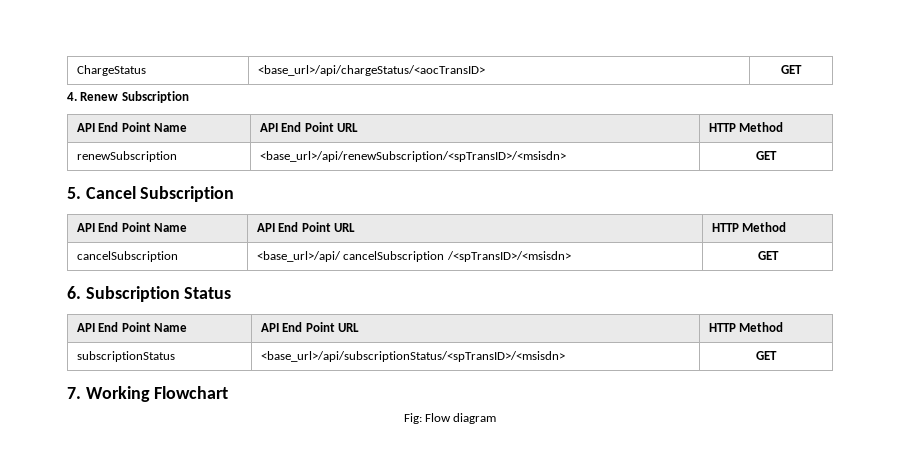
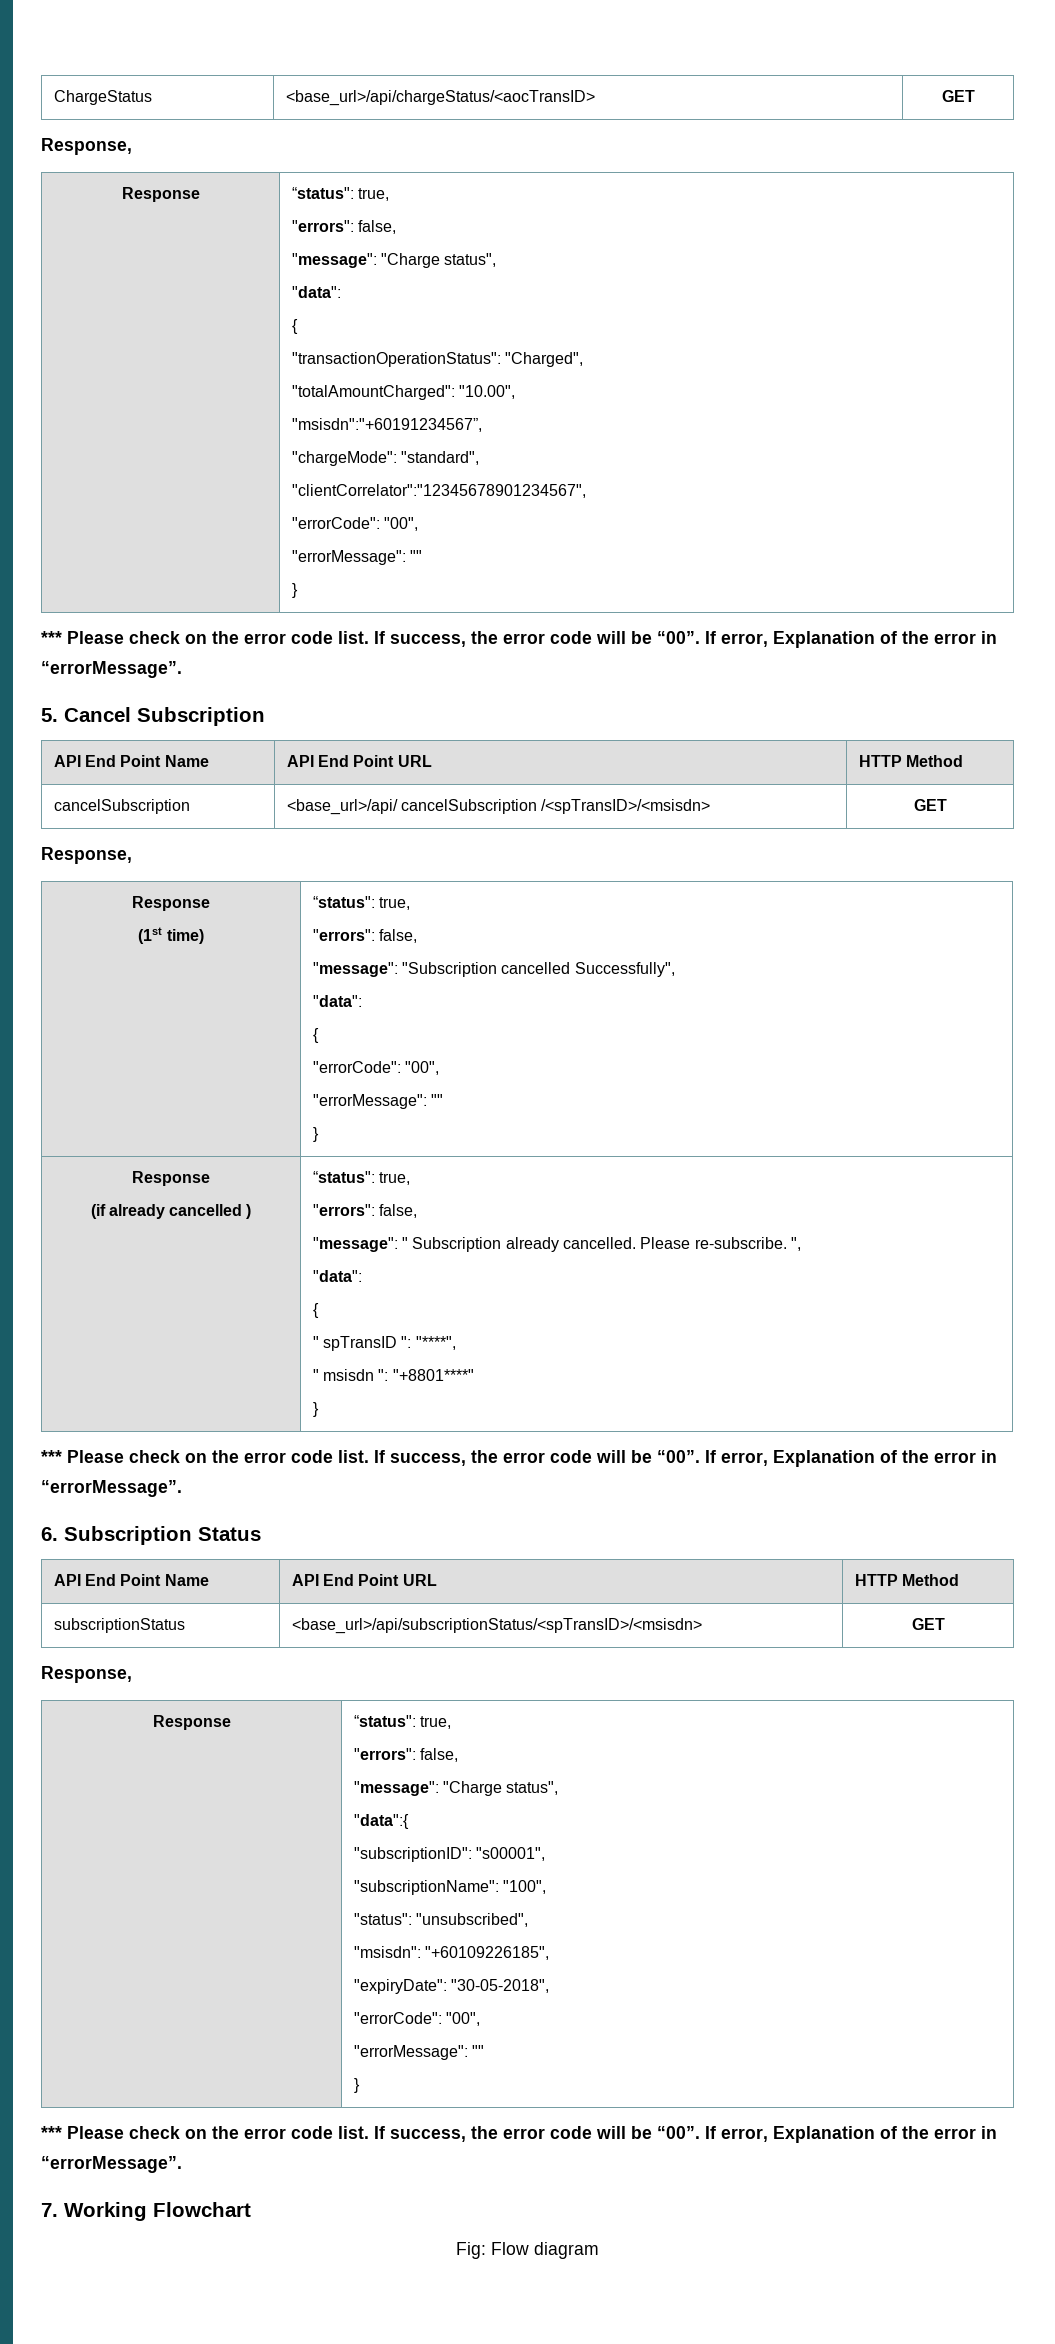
  ChargeStatus | <base_url>/api/chargeStatus/<aocTransID> | GET
- 4. Renew Subscription
- API End Point Name | API End Point URL | HTTP Method
- renewSubscription | <base_url>/api/renewSubscription/<spTransID>/<msisdn> | GET
+ Response,
+ Response | “status": true,
+ "errors": false,
+ "message": "Charge status",
+ "data":
+ {
+ "transactionOperationStatus": "Charged",
+ "totalAmountCharged": "10.00",
+ "msisdn":"+60191234567”,
+ "chargeMode": "standard",
+ "clientCorrelator":"12345678901234567",
+ "errorCode": "00",
+ "errorMessage": ""
+ }
+ *** Please check on the error code list. If success, the error code will be “00”. If error, Explanation of the error in “errorMessage”.
  cancelSubscription | <base_url>/api/ cancelSubscription /<spTransID>/<msisdn> | GET
+ Response,
+ Response
+ (1st time) | “status": true,
+ "errors": false,
+ "message": "Subscription cancelled Successfully",
+ "data":
+ {
+ "errorCode": "00",
+ "errorMessage": ""
+ }
+ Response
+ (if already cancelled ) | “status": true,
+ "errors": false,
+ "message": " Subscription already cancelled. Please re-subscribe. ",
+ "data":
+ {
+ " spTransID ": "****",
+ " msisdn ": "+8801****"
+ }
+ *** Please check on the error code list. If success, the error code will be “00”. If error, Explanation of the error in “errorMessage”.
  subscriptionStatus | <base_url>/api/subscriptionStatus/<spTransID>/<msisdn> | GET
+ Response,
+ Response | “status": true,
+ "errors": false,
+ "message": "Charge status",
+ "data":{
+ "subscriptionID": "s00001",
+ "subscriptionName": "100",
+ "status": "unsubscribed",
+ "msisdn": "+60109226185",
+ "expiryDate": "30-05-2018",
+ "errorCode": "00",
+ "errorMessage": ""
+ }
+ *** Please check on the error code list. If success, the error code will be “00”. If error, Explanation of the error in “errorMessage”.

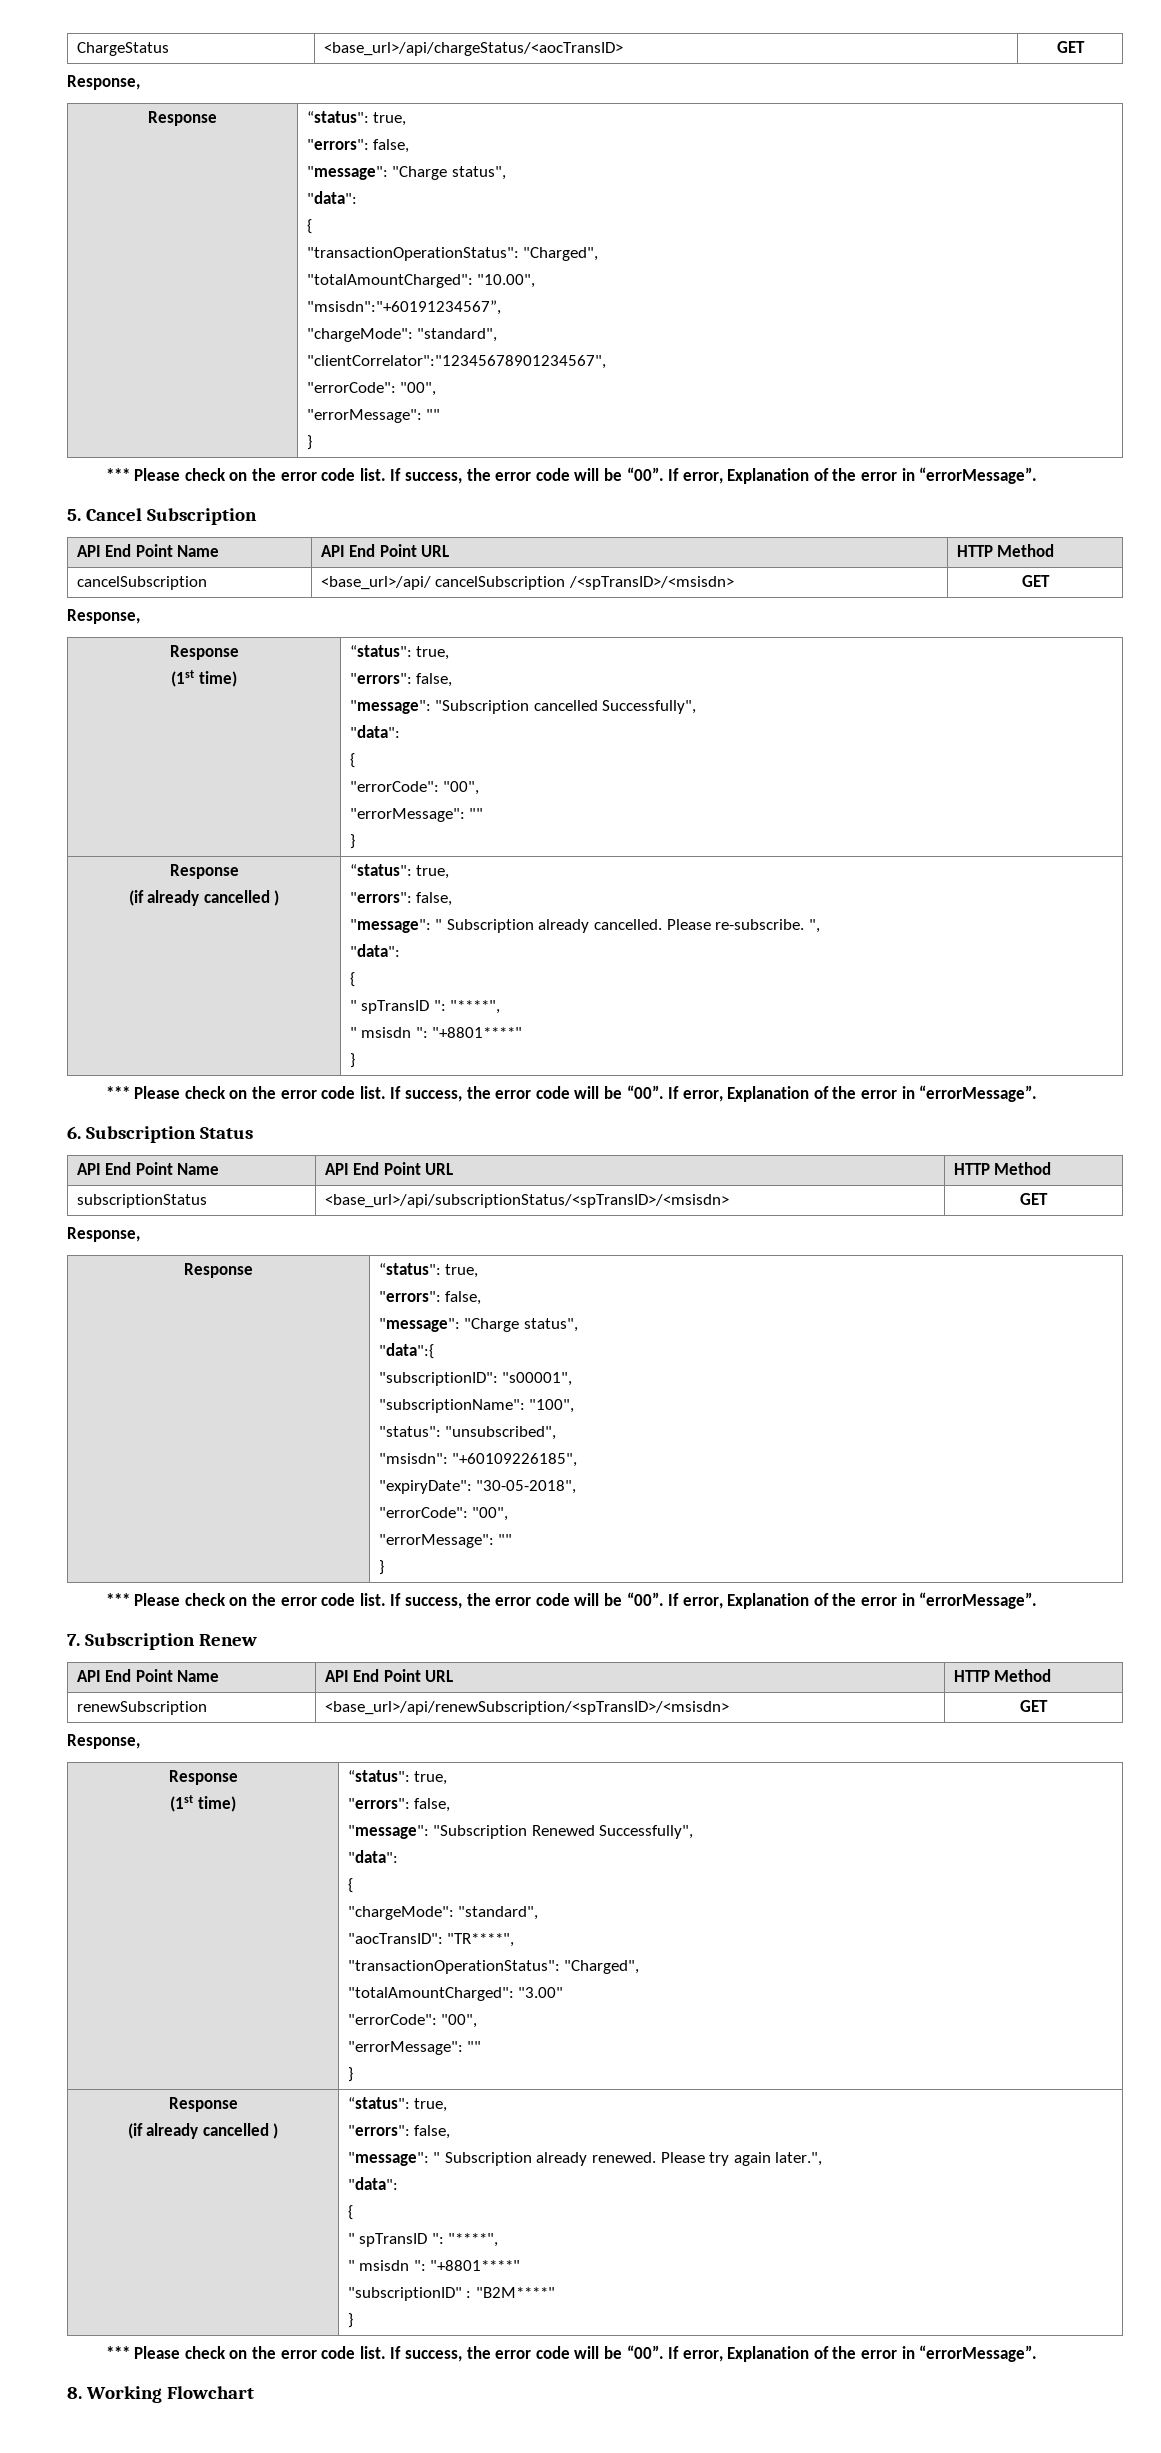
- 7. Working Flowchart
+ 7. Subscription Renew
+ API End Point Name | API End Point URL | HTTP Method
+ renewSubscription | <base_url>/api/renewSubscription/<spTransID>/<msisdn> | GET
+ Response,
+ Response
+ (1st time) | “status": true,
+ "errors": false,
+ "message": "Subscription Renewed Successfully",
+ "data":
+ {
+ "chargeMode": "standard",
+ "aocTransID": "TR****",
+ "transactionOperationStatus": "Charged",
+ "totalAmountCharged": "3.00"
+ "errorCode": "00",
+ "errorMessage": ""
+ }
+ Response
+ (if already cancelled ) | “status": true,
+ "errors": false,
+ "message": " Subscription already renewed. Please try again later.",
+ "data":
+ {
+ " spTransID ": "****",
+ " msisdn ": "+8801****"
+ "subscriptionID" : "B2M****"
+ }
+ *** Please check on the error code list. If success, the error code will be “00”. If error, Explanation of the error in “errorMessage”.
+ 8. Working Flowchart
- Fig: Flow diagram

